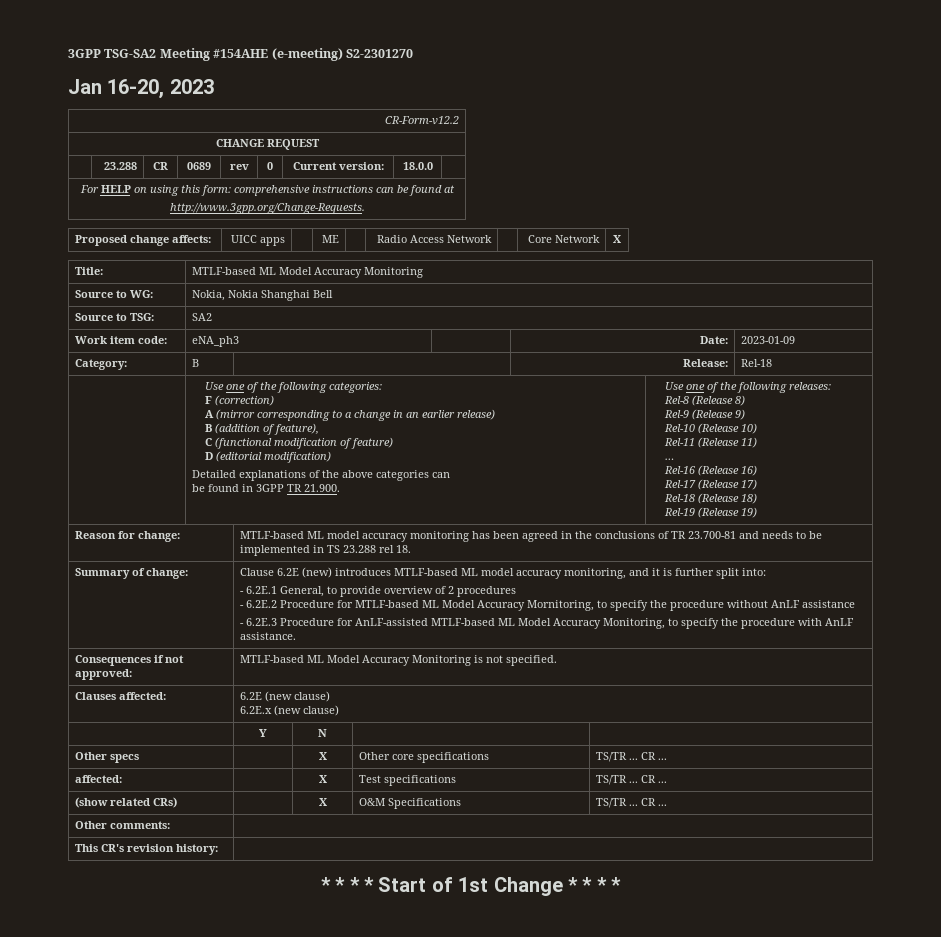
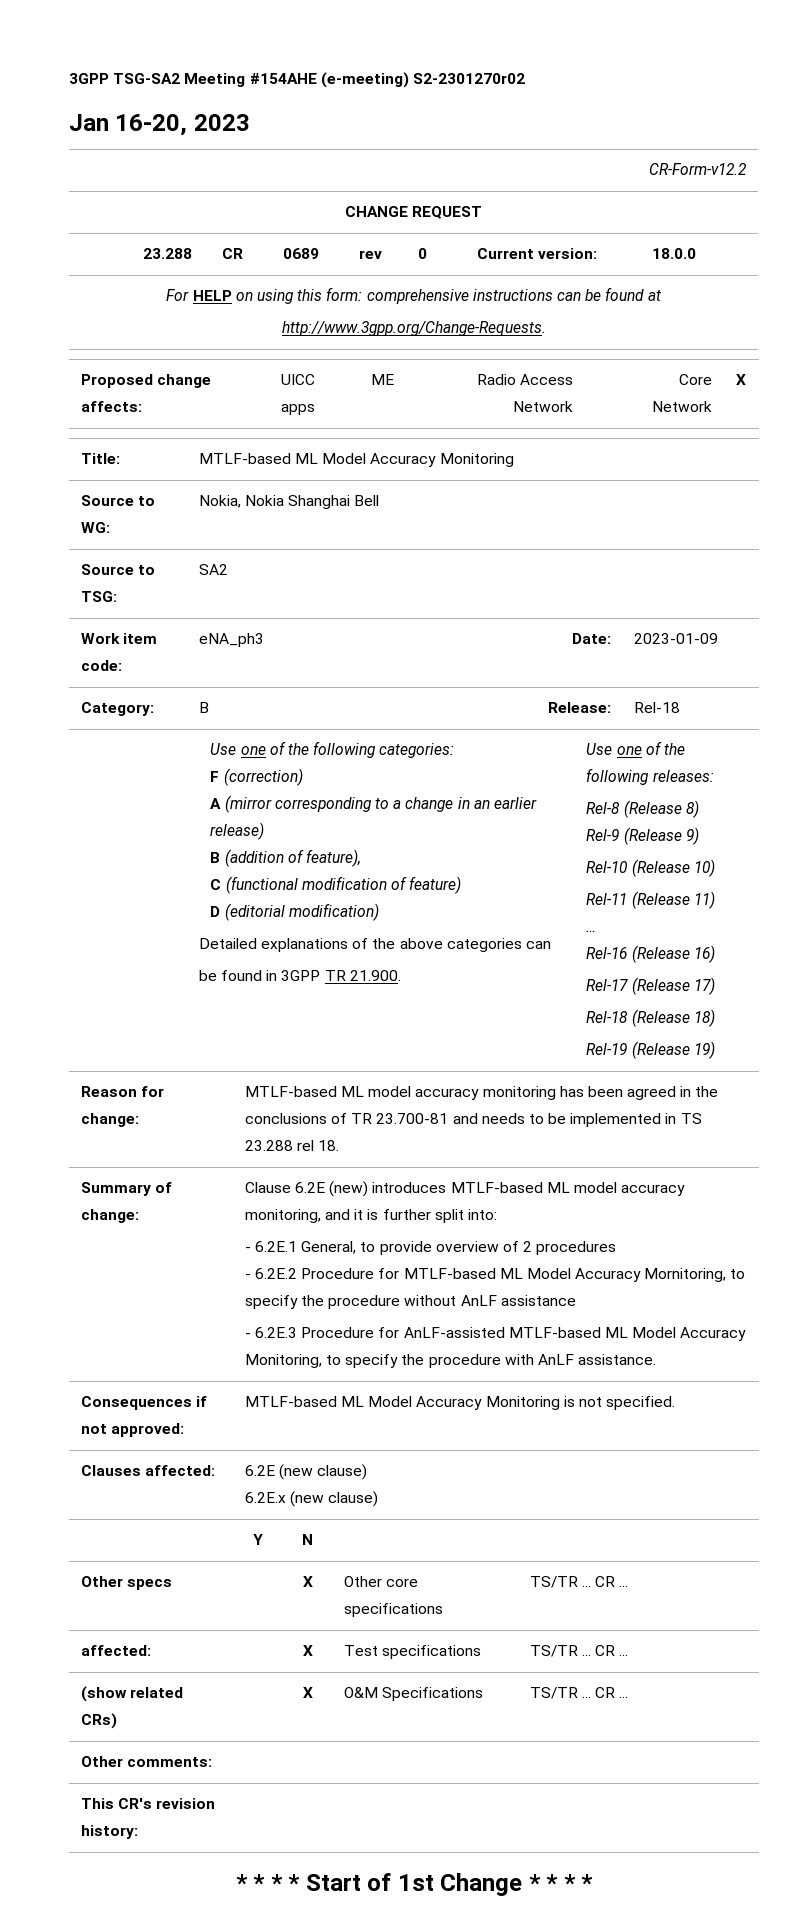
- 3GPP TSG-SA2 Meeting #154AHE (e-meeting) S2-2301270
+ 3GPP TSG-SA2 Meeting #154AHE (e-meeting) S2-2301270r02

